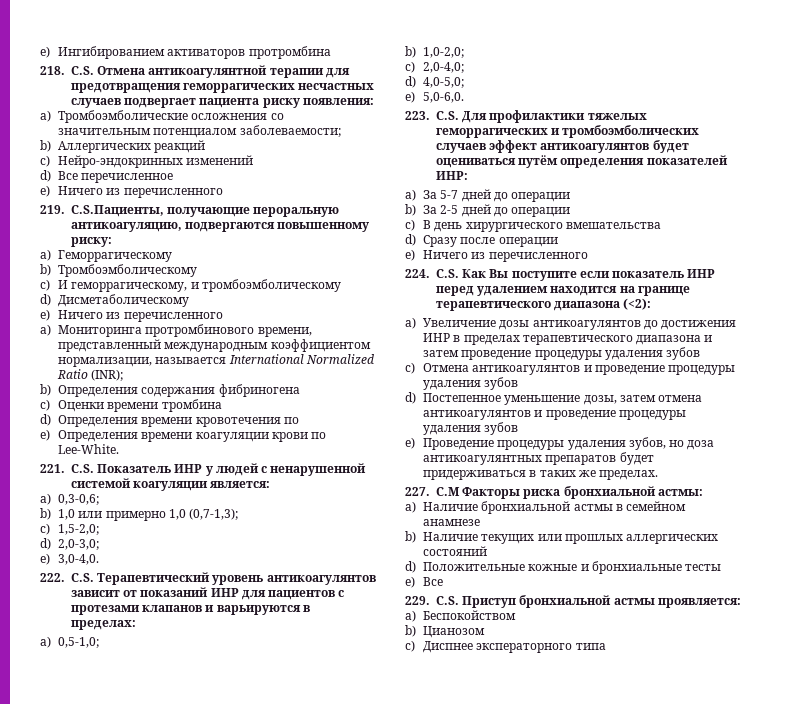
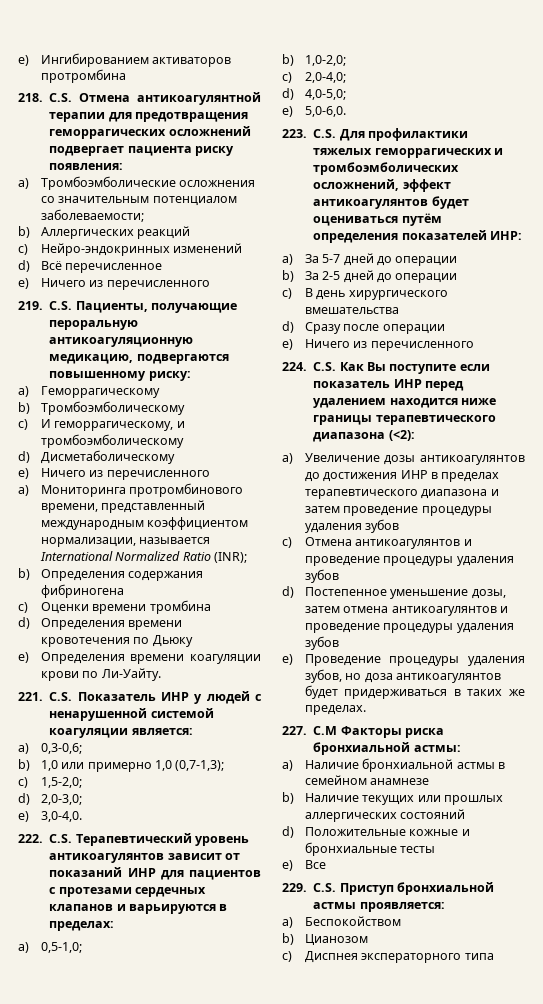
- 218. C.S. Отмена антикоагулянтной терапии для предотвращения геморрагических несчастных случаев подвергает пациента риску появления:
+ 218. C.S. Отмена антикоагулянтной терапии для предотвращения геморрагических осложнений подвергает пациента риску появления:
- d) Все перечисленное
+ d) Всё перечисленное
- 219. C.S.Пациенты, получающие пероральную антикоагуляцию, подвергаются повышенному риску:
+ 219. C.S. Пациенты, получающие пероральную антикоагуляционную медикацию, подвергаются повышенному риску:
- d) Определения времени кровотечения по
+ d) Определения времени кровотечения по Дьюку
- e) Определения времени коагуляции крови по Lee-White.
+ e) Определения времени коагуляции крови по Ли-Уайту.
- 222. C.S. Терапевтический уровень антикоагулянтов зависит от показаний ИНР для пациентов с протезами клапанов и варьируются в пределах:
+ 222. C.S. Терапевтический уровень антикоагулянтов зависит от показаний ИНР для пациентов с протезами сердечных клапанов и варьируются в пределах:
- 223. C.S. Для профилактики тяжелых геморрагических и тромбоэмболических случаев эффект антикоагулянтов будет оцениваться путём определения показателей ИНР:
+ 223. C.S. Для профилактики тяжелых геморрагических и тромбоэмболических осложнений, эффект антикоагулянтов будет оцениваться путём определения показателей ИНР:
- 224. C.S. Как Вы поступите если показатель ИНР перед удалением находится на границе терапевтического диапазона (<2):
+ 224. C.S. Как Вы поступите если показатель ИНР перед удалением находится ниже границы терапевтического диапазона (<2):
- e) Проведение процедуры удаления зубов, но доза антикоагулянтных препаратов будет придерживаться в таких же пределах.
+ e) Проведение процедуры удаления зубов, но доза антикоагулянтов будет придерживаться в таких же пределах.
- c) Диспнее эксператорного типа
+ c) Диспнея эксператорного типа

